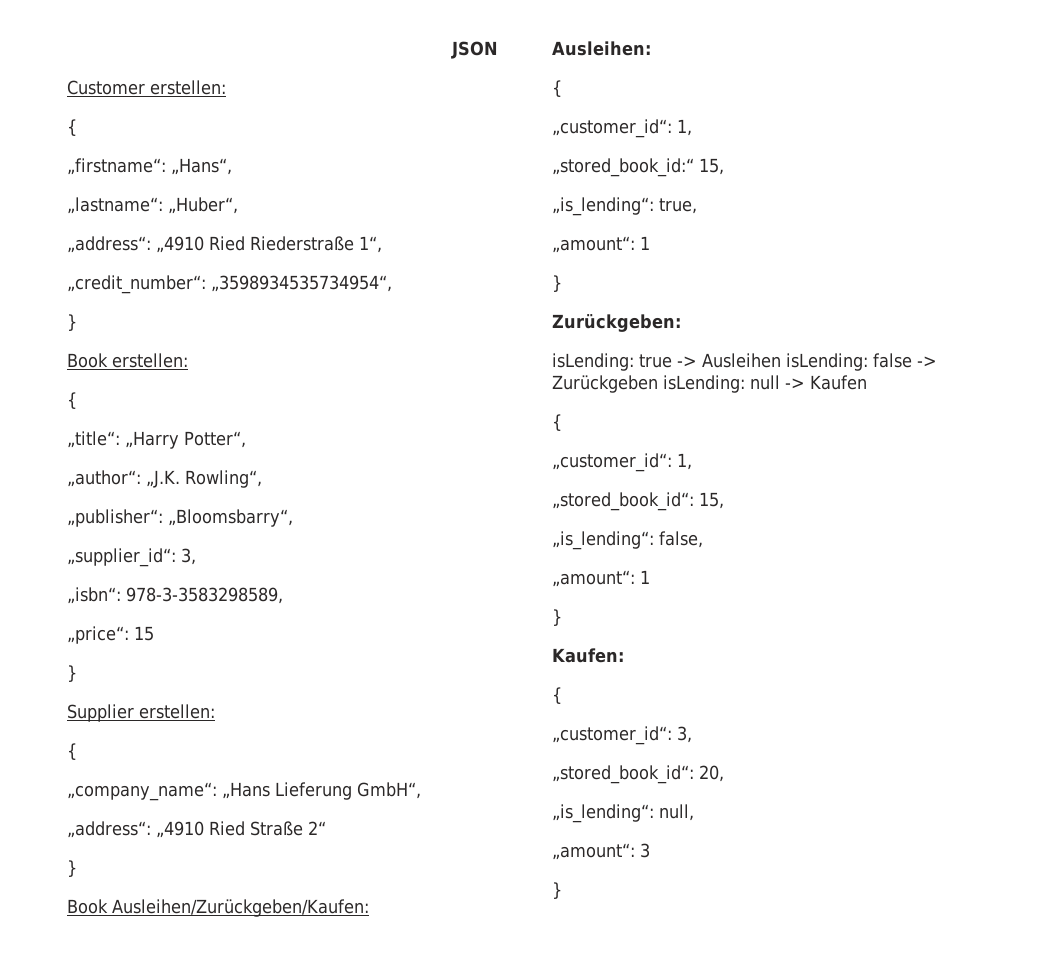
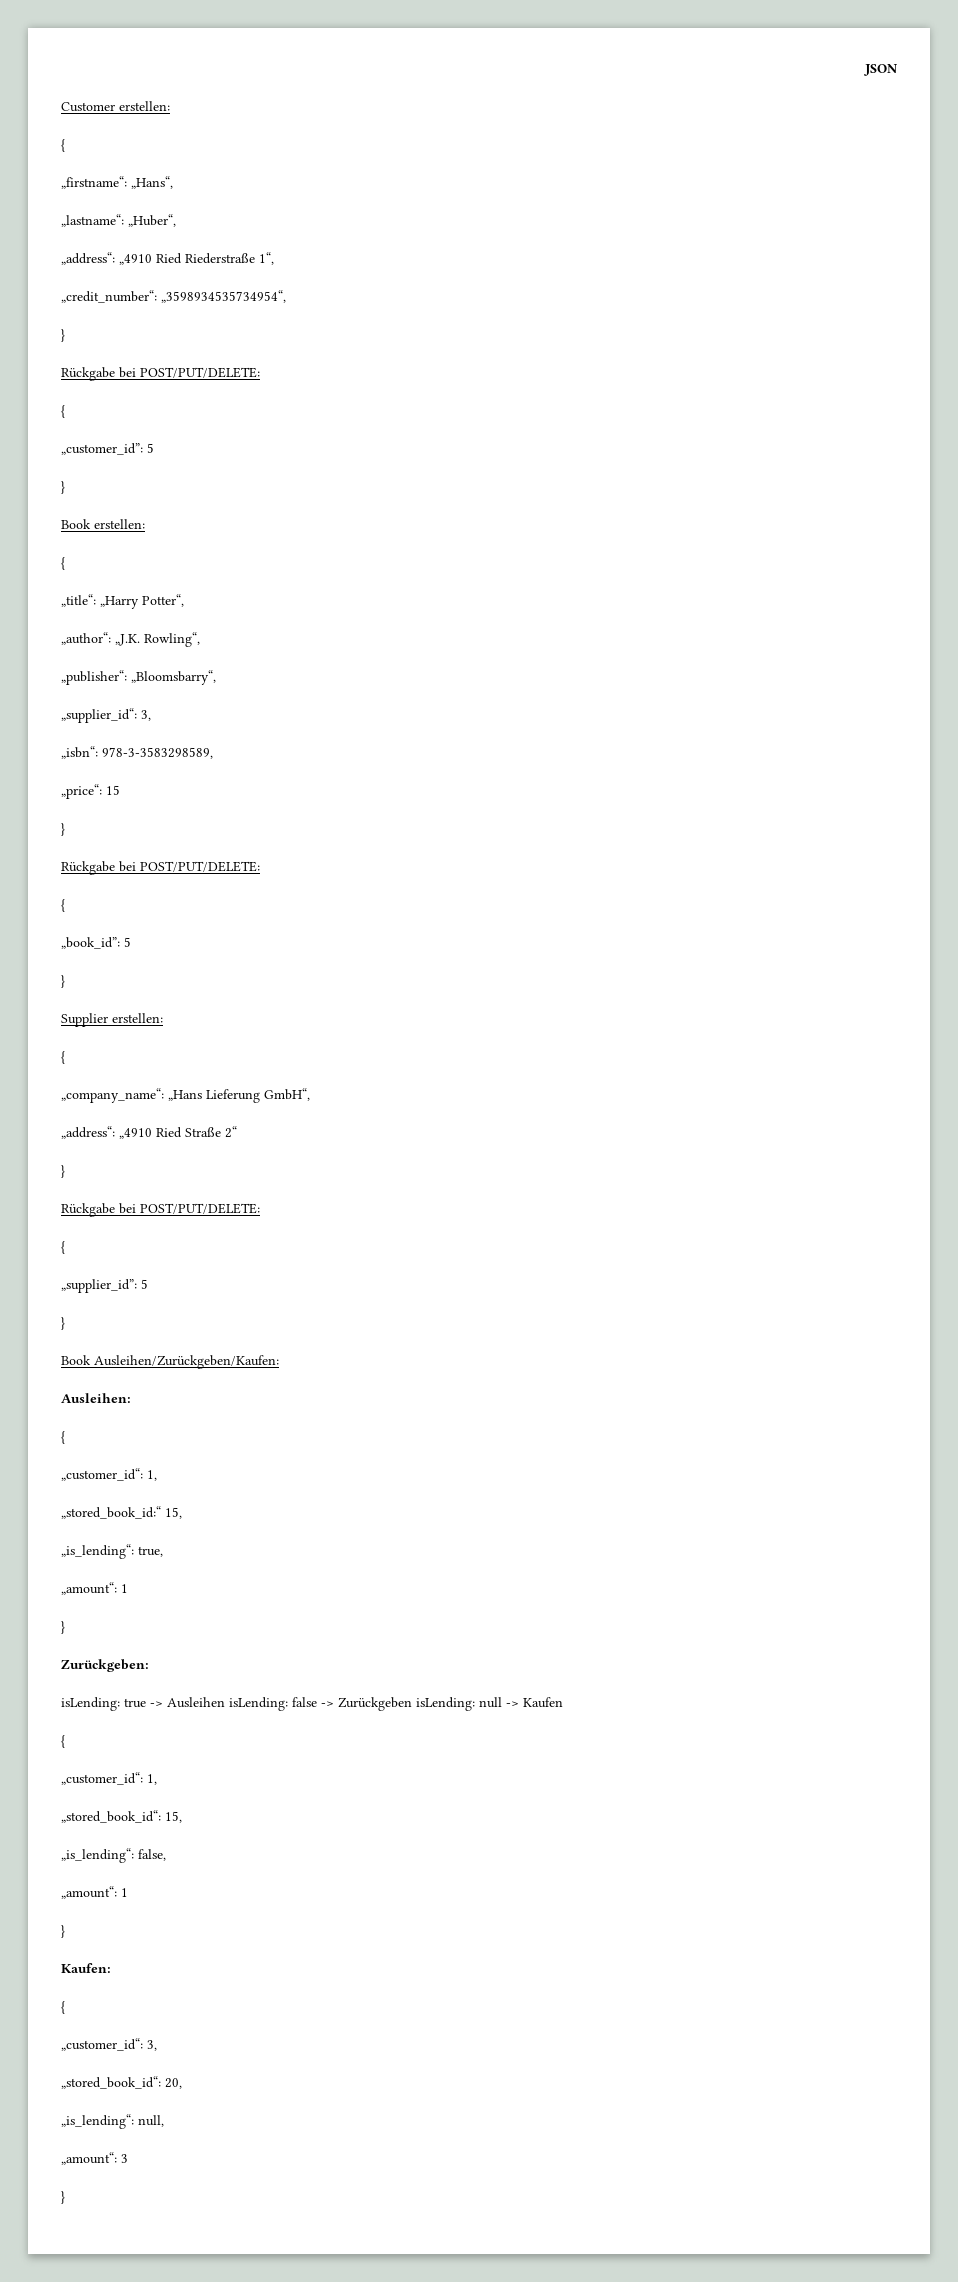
  „credit_number“: „3598934535734954“,
+ }
+ Rückgabe bei POST/PUT/DELETE:
+ {
+ „customer_id”: 5
  „price“: 15
+ }
+ Rückgabe bei POST/PUT/DELETE:
+ {
+ „book_id”: 5
  „address“: „4910 Ried Straße 2“
+ }
+ Rückgabe bei POST/PUT/DELETE:
+ {
+ „supplier_id”: 5

